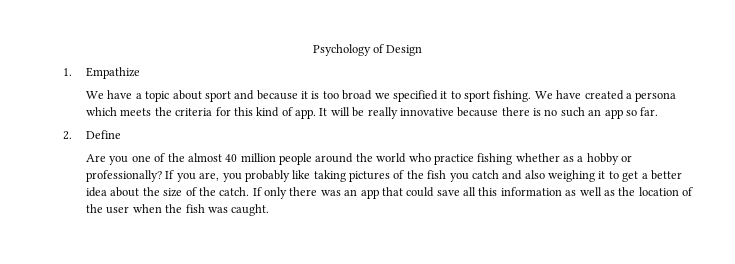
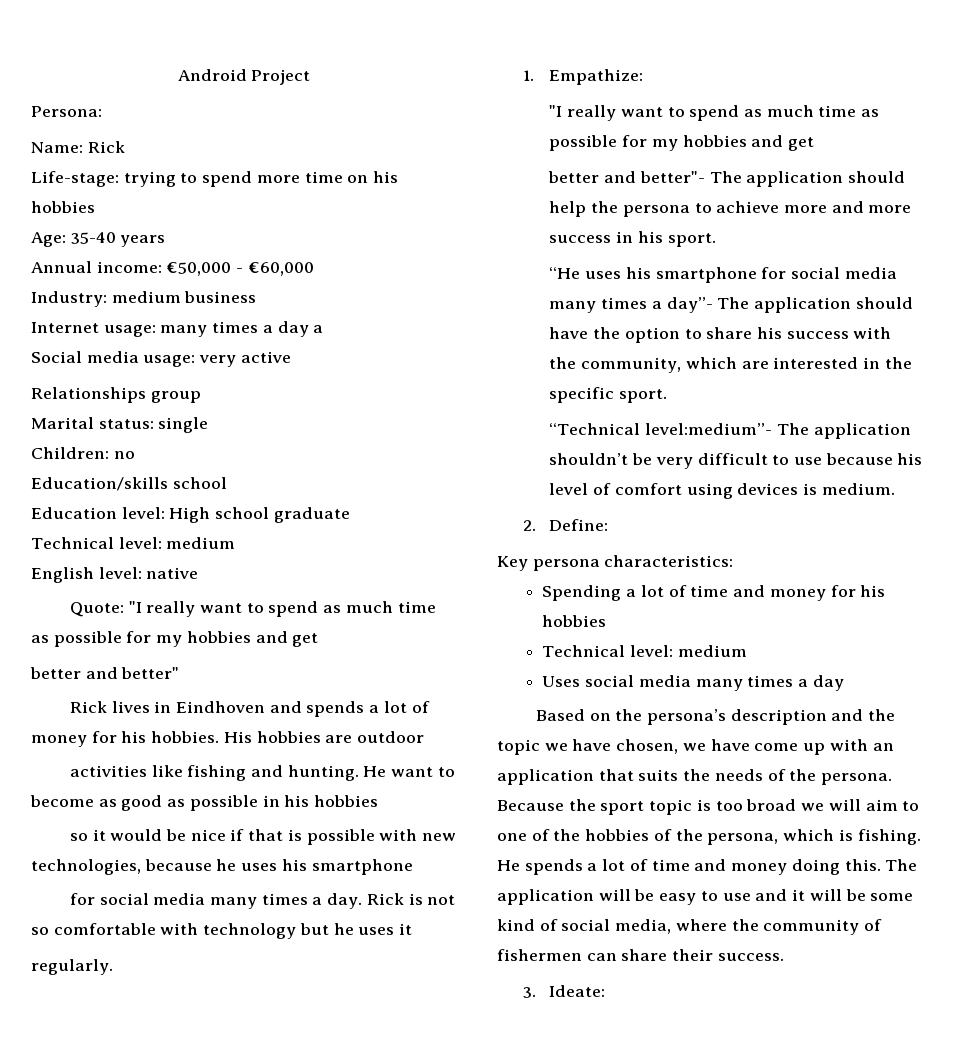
- Psychology of Design
- 1. Еmpathize
- We have a topic about sport and because it is too broad we specified it to sport fishing. We have created a persona which meets the criteria for this kind of app. It will be really innovative because there is no such an app so far.
- 2. Define
- Are you one of the almost 40 million people around the world who practice fishing whether as a hobby or professionally? If you are, you probably like taking pictures of the fish you catch and also weighing it to get a better idea about the size of the catch. If only there was an app that could save all this information as well as the location of the user when the fish was caught.
+ Android Project
+ Persona:
+ Name: Rick
+ Life-stage: trying to spend more time on his hobbies
+ Age: 35-40 years
+ Annual income: €50,000 - €60,000
+ Industry: medium business
+ Internet usage: many times a day a
+ Social media usage: very active
+ Relationships group
+ Marital status: single
+ Children: no
+ Education/skills school
+ Education level: High school graduate
+ Technical level: medium
+ English level: native
+ Quote: "I really want to spend as much time as possible for my hobbies and get
+ better and better"
+ Rick lives in Eindhoven and spends a lot of money for his hobbies. His hobbies are outdoor
+ activities like fishing and hunting. He want to become as good as possible in his hobbies
+ so it would be nice if that is possible with new technologies, because he uses his smartphone
+ for social media many times a day. Rick is not so comfortable with technology but he uses it
+ regularly.
+ 1. Empathize:
+ "I really want to spend as much time as possible for my hobbies and get
+ better and better"- The application should help the persona to achieve more and more success in his sport.
+ “He uses his smartphone for social media many times a day”- The application should have the option to share his success with the community, which are interested in the specific sport.
+ “Technical level:medium”- The application shouldn’t be very difficult to use because his level of comfort using devices is medium.
+ 2. Define:
+ Key persona characteristics:
+ Spending a lot of time and money for his hobbies
+ Technical level: medium
+ Uses social media many times a day
+ Based on the persona’s description and the topic we have chosen, we have come up with an application that suits the needs of the persona. Because the sport topic is too broad we will aim to one of the hobbies of the persona, which is fishing. He spends a lot of time and money doing this. The application will be easy to use and it will be some kind of social media, where the community of fishermen can share their success.
+ 3. Ideate:

